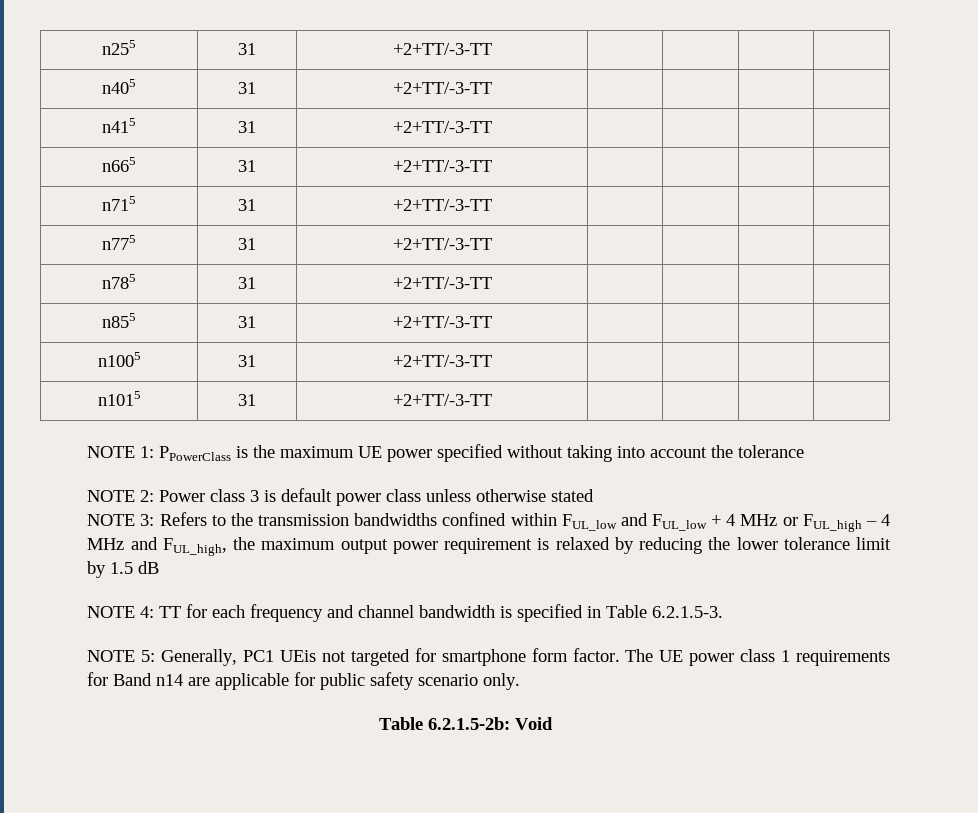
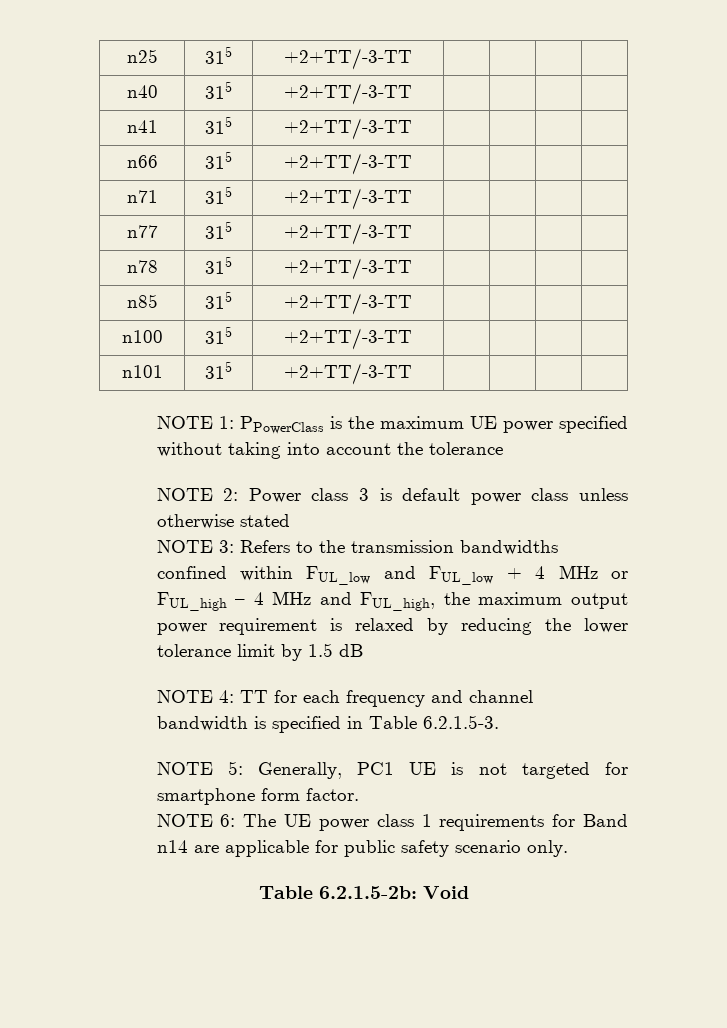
- n255 | 31 | +2+TT/-3-TT | | | |
- n405 | 31 | +2+TT/-3-TT | | | |
- n415 | 31 | +2+TT/-3-TT | | | |
- n665 | 31 | +2+TT/-3-TT | | | |
- n715 | 31 | +2+TT/-3-TT | | | |
- n775 | 31 | +2+TT/-3-TT | | | |
- n785 | 31 | +2+TT/-3-TT | | | |
- n855 | 31 | +2+TT/-3-TT | | | |
- n1005 | 31 | +2+TT/-3-TT | | | |
- n1015 | 31 | +2+TT/-3-TT | | | |
+ n25 | 315 | +2+TT/-3-TT | | | |
+ n40 | 315 | +2+TT/-3-TT | | | |
+ n41 | 315 | +2+TT/-3-TT | | | |
+ n66 | 315 | +2+TT/-3-TT | | | |
+ n71 | 315 | +2+TT/-3-TT | | | |
+ n77 | 315 | +2+TT/-3-TT | | | |
+ n78 | 315 | +2+TT/-3-TT | | | |
+ n85 | 315 | +2+TT/-3-TT | | | |
+ n100 | 315 | +2+TT/-3-TT | | | |
+ n101 | 315 | +2+TT/-3-TT | | | |
- NOTE 5: Generally, PC1 UEis not targeted for smartphone form factor. The UE power class 1 requirements for Band n14 are applicable for public safety scenario only.
+ NOTE 5: Generally, PC1 UE is not targeted for smartphone form factor.
+ NOTE 6: The UE power class 1 requirements for Band n14 are applicable for public safety scenario only.

